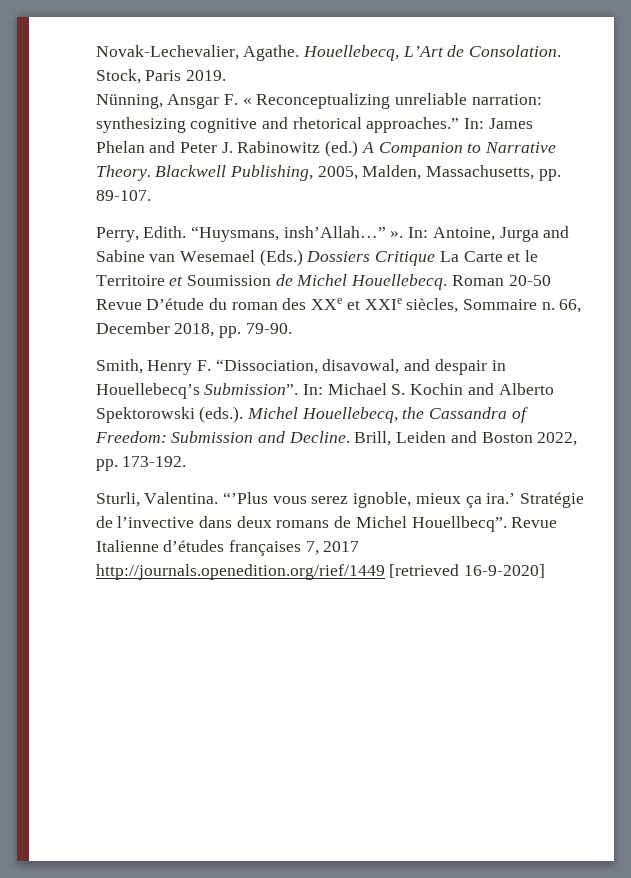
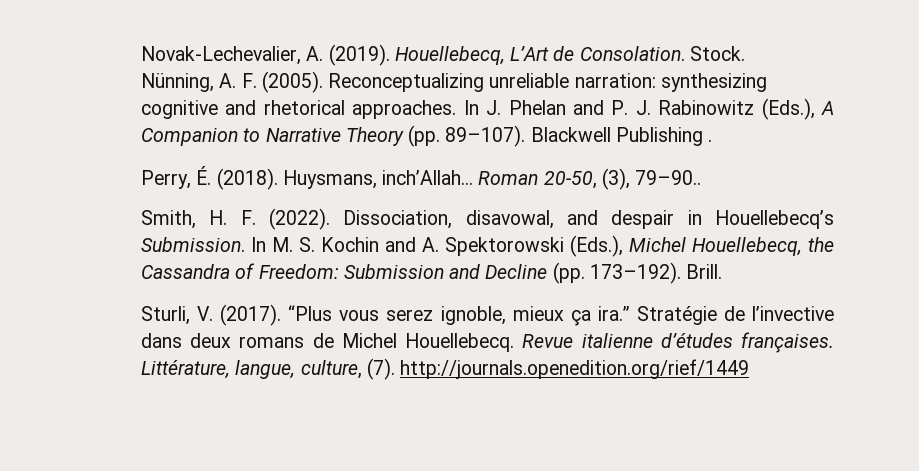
- Novak-Lechevalier, Agathe.
+ Novak-Lechevalier, A. (2019).
- Stock, Paris 2019.
- Nünning, Ansgar F. « Reconceptualizing unreliable narration: synthesizing cognitive and rhetorical approaches.” In: James Phelan and Peter J. Rabinowitz (ed.) A Companion to Narrative Theory. Blackwell Publishing, 2005, Malden, Massachusetts, pp. 89-107.
- Perry, Edith. “Huysmans, insh’Allah…” ». In: Antoine, Jurga and Sabine van Wesemael (Eds.) Dossiers Critique La Carte et le Territoire et Soumission de Michel Houellebecq. Roman 20-50 Revue D’étude du roman des XXe et XXIe siècles, Sommaire n. 66, December 2018, pp. 79-90.
- Smith, Henry F. “Dissociation, disavowal, and despair in Houellebecq’s Submission”. In: Michael S. Kochin and Alberto Spektorowski (eds.). Michel Houellebecq, the Cassandra of Freedom: Submission and Decline. Brill, Leiden and Boston 2022, pp. 173-192.
- Sturli, Valentina. “’Plus vous serez ignoble, mieux ça ira.’
+ Stock.
+ Nünning, A. F. (2005). Reconceptualizing unreliable narration: synthesizing cognitive and rhetorical approaches. In J. Phelan and P. J. Rabinowitz (Eds.), A Companion to Narrative Theory (pp. 89–107). Blackwell Publishing .
+ Perry, É. (2018). Huysmans, inch’Allah... Roman 20-50, (3), 79–90..
+ Smith, H. F. (2022). Dissociation, disavowal, and despair in Houellebecq’s Submission. In M. S. Kochin and A. Spektorowski (Eds.), Michel Houellebecq, the Cassandra of Freedom: Submission and Decline (pp. 173–192). Brill.
+ Sturli, V. (2017). “Plus vous serez ignoble, mieux ça ira.”
- Stratégie de l’invective dans deux romans de Michel Houellbecq”. Revue Italienne d’études françaises 7, 2017 http://journals.openedition.org/rief/1449 [retrieved 16-9-2020]
+ Stratégie de l’invective dans deux romans de Michel Houellebecq. Revue italienne d’études françaises. Littérature, langue, culture, (7). http://journals.openedition.org/rief/1449

